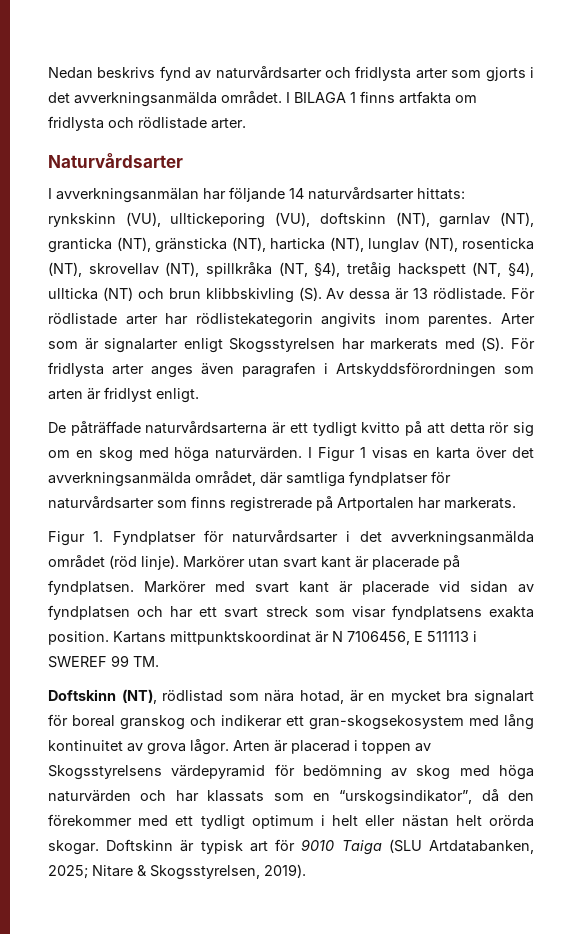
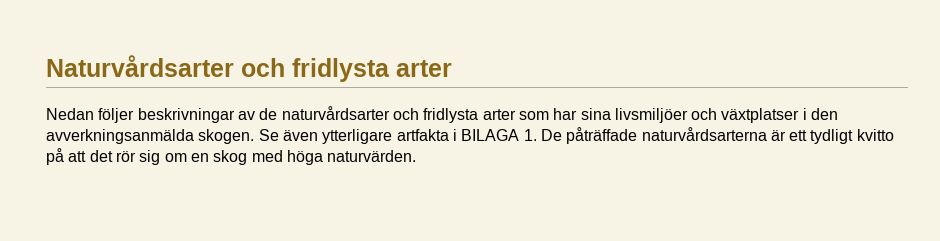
- Nedan beskrivs fynd av naturvårdsarter och fridlysta arter som gjorts i det avverkningsanmälda området. I BILAGA 1 finns artfakta om fridlysta och rödlistade arter.
- Naturvårdsarter
- I avverkningsanmälan har följande 14 naturvårdsarter hittats: rynkskinn (VU), ulltickeporing (VU), doftskinn (NT), garnlav (NT), granticka (NT), gränsticka (NT), harticka (NT), lunglav (NT), rosenticka (NT), skrovellav (NT), spillkråka (NT, §4), tretåig hackspett (NT, §4), ullticka (NT) och brun klibbskivling (S). Av dessa är 13 rödlistade. För rödlistade arter har rödlistekategorin angivits inom parentes. Arter som är signalarter enligt Skogsstyrelsen har markerats med (S). För fridlysta arter anges även paragrafen i Artskyddsförordningen som arten är fridlyst enligt.
- De påträffade naturvårdsarterna är ett tydligt kvitto på att detta rör sig om en skog med höga naturvärden. I Figur 1 visas en karta över det avverkningsanmälda området, där samtliga fyndplatser för naturvårdsarter som finns registrerade på Artportalen har markerats.
- Figur 1. Fyndplatser för naturvårdsarter i det avverkningsanmälda området (röd linje). Markörer utan svart kant är placerade på fyndplatsen. Markörer med svart kant är placerade vid sidan av fyndplatsen och har ett svart streck som visar fyndplatsens exakta position. Kartans mittpunktskoordinat är N 7106456, E 511113 i SWEREF 99 TM.
- Doftskinn (NT), rödlistad som nära hotad, är en mycket bra signalart för boreal granskog och indikerar ett gran-skogsekosystem med lång kontinuitet av grova lågor. Arten är placerad i toppen av Skogsstyrelsens värdepyramid för bedömning av skog med höga naturvärden och har klassats som en “urskogsindikator”, då den förekommer med ett tydligt optimum i helt eller nästan helt orörda skogar. Doftskinn är typisk art för 9010 Taiga (SLU Artdatabanken, 2025; Nitare & Skogsstyrelsen, 2019).
+ Naturvårdsarter och fridlysta arter
+ Nedan följer beskrivningar av de naturvårdsarter och fridlysta arter som har sina livsmiljöer och växtplatser i den avverkningsanmälda skogen. Se även ytterligare artfakta i BILAGA 1. De påträffade naturvårdsarterna är ett tydligt kvitto på att det rör sig om en skog med höga naturvärden.

